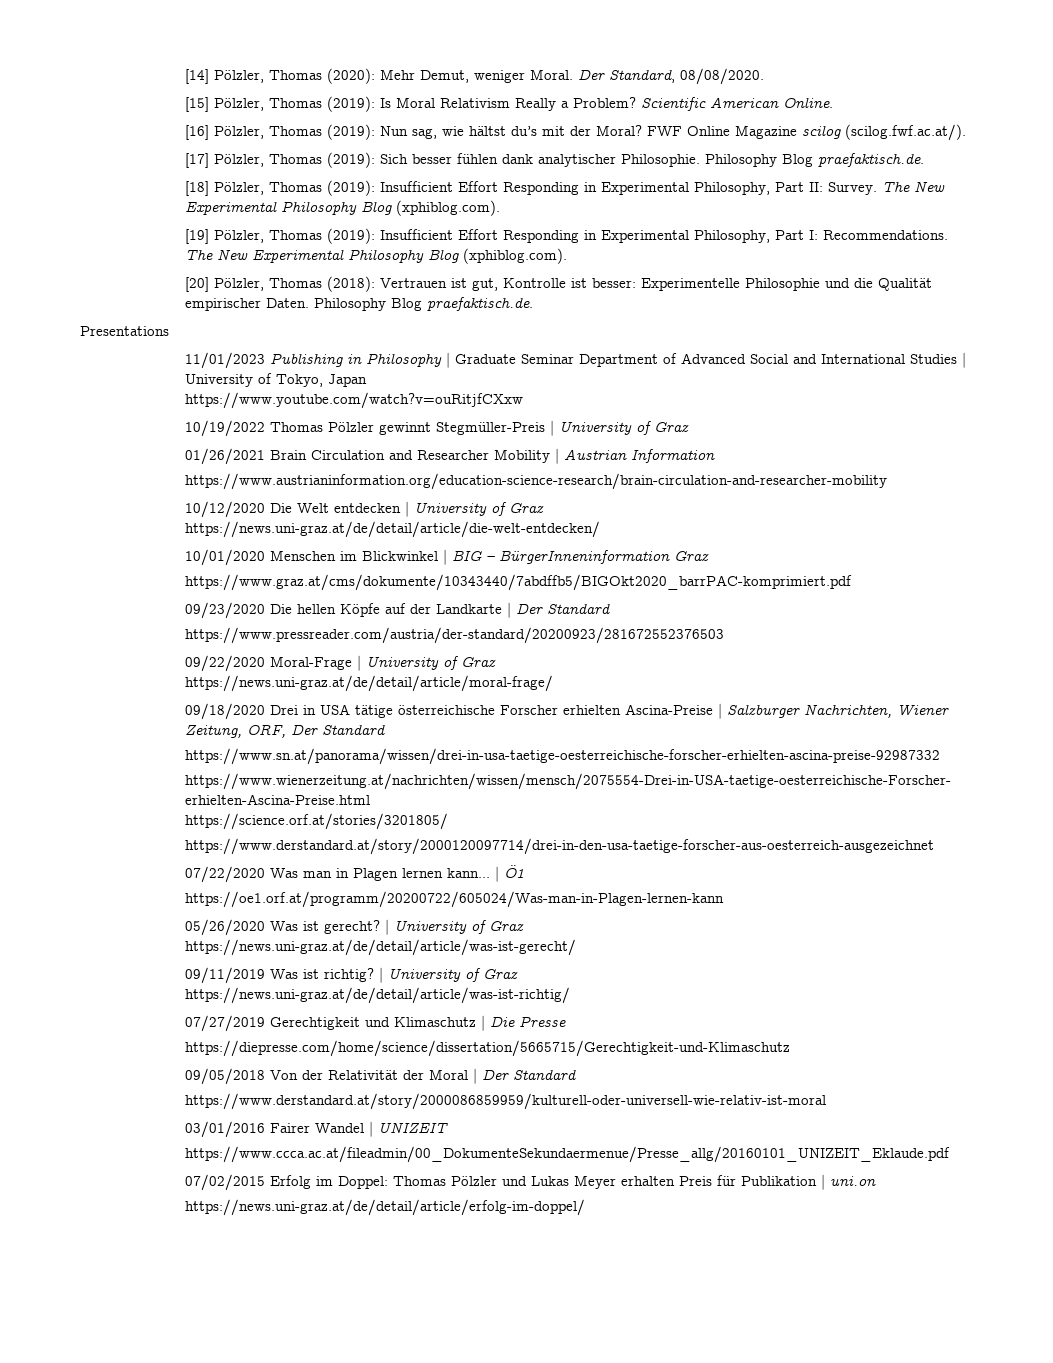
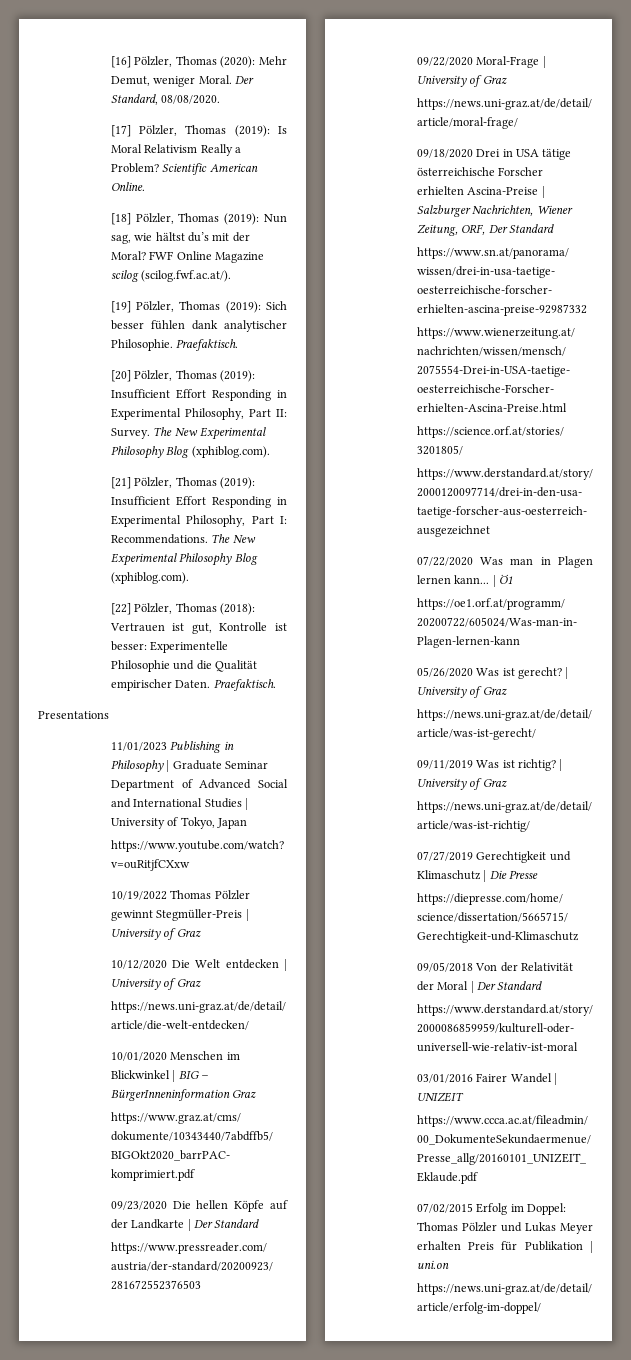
- [14] Pölzler, Thomas (2020): Mehr Demut, weniger Moral.
+ [16] Pölzler, Thomas (2020): Mehr Demut, weniger Moral.
- [15] Pölzler, Thomas (2019): Is Moral Relativism Really a Problem?
+ [17] Pölzler, Thomas (2019): Is Moral Relativism Really a Problem?
- [16] Pölzler, Thomas (2019): Nun sag, wie hältst du’s mit der Moral?
+ [18] Pölzler, Thomas (2019): Nun sag, wie hältst du’s mit der Moral?
- [17] Pölzler, Thomas (2019): Sich besser fühlen dank analytischer Philosophie. Philosophy Blog praefaktisch.de.
- [18] Pölzler, Thomas (2019): Insufficient Effort Responding in Experimental Philosophy, Part II: Survey.
+ [19] Pölzler, Thomas (2019): Sich besser fühlen dank analytischer Philosophie. Praefaktisch.
+ [20] Pölzler, Thomas (2019): Insufficient Effort Responding in Experimental Philosophy, Part II: Survey.
- [19] Pölzler, Thomas (2019): Insufficient Effort Responding in Experimental Philosophy, Part I: Recommendations.
+ [21] Pölzler, Thomas (2019): Insufficient Effort Responding in Experimental Philosophy, Part I: Recommendations.
- [20] Pölzler, Thomas (2018): Vertrauen ist gut, Kontrolle ist besser: Experimentelle Philosophie und die Qualität empirischer Daten. Philosophy Blog praefaktisch.de.
+ [22] Pölzler, Thomas (2018): Vertrauen ist gut, Kontrolle ist besser: Experimentelle Philosophie und die Qualität empirischer Daten. Praefaktisch.
- 01/26/2021 Brain Circulation and Researcher Mobility | Austrian Information
- https://www.austrianinformation.org/education-science-research/brain-circulation-and-researcher-mobility

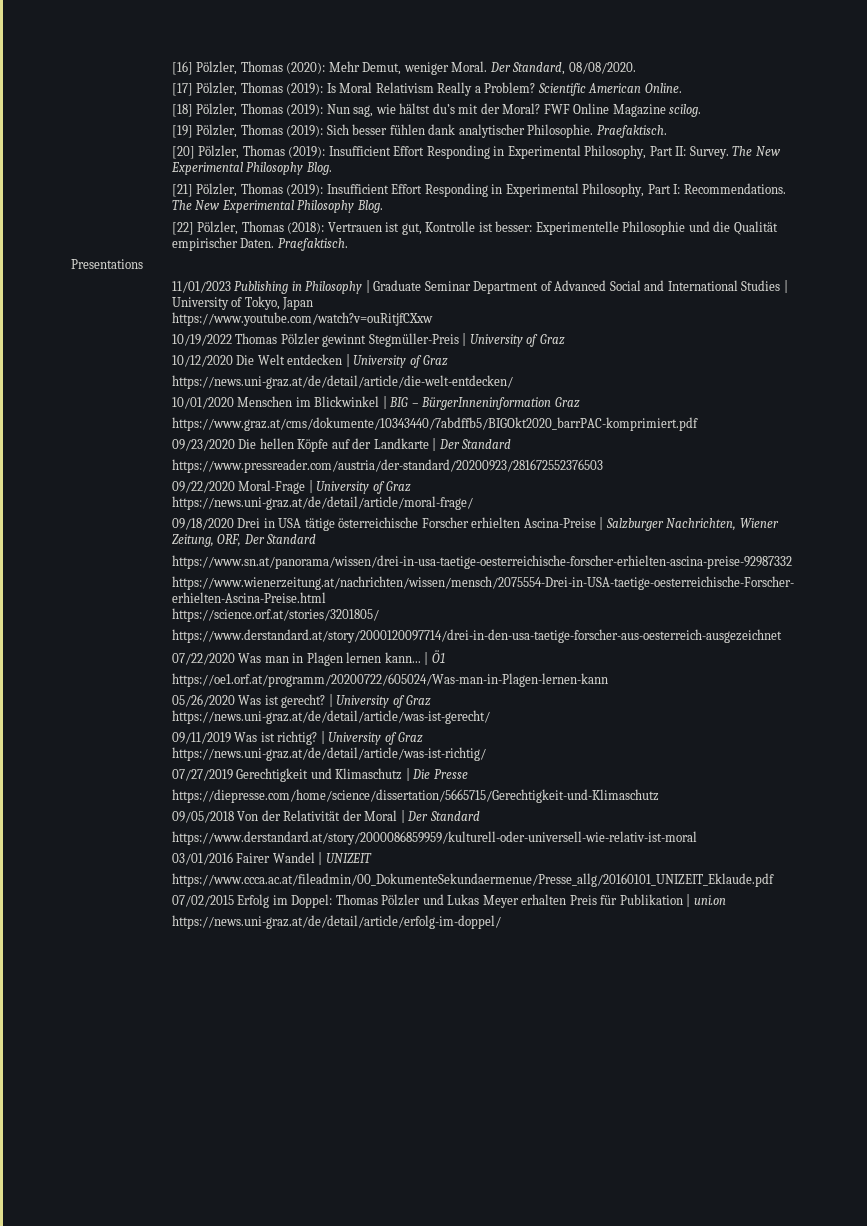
- FWF Online Magazine scilog (scilog.fwf.ac.at/).
+ FWF Online Magazine scilog.
- [20] Pölzler, Thomas (2019): Insufficient Effort Responding in Experimental Philosophy, Part II: Survey. The New Experimental Philosophy Blog (xphiblog.com).
+ [20] Pölzler, Thomas (2019): Insufficient Effort Responding in Experimental Philosophy, Part II: Survey. The New Experimental Philosophy Blog.
- [21] Pölzler, Thomas (2019): Insufficient Effort Responding in Experimental Philosophy, Part I: Recommendations. The New Experimental Philosophy Blog (xphiblog.com).
+ [21] Pölzler, Thomas (2019): Insufficient Effort Responding in Experimental Philosophy, Part I: Recommendations. The New Experimental Philosophy Blog.

